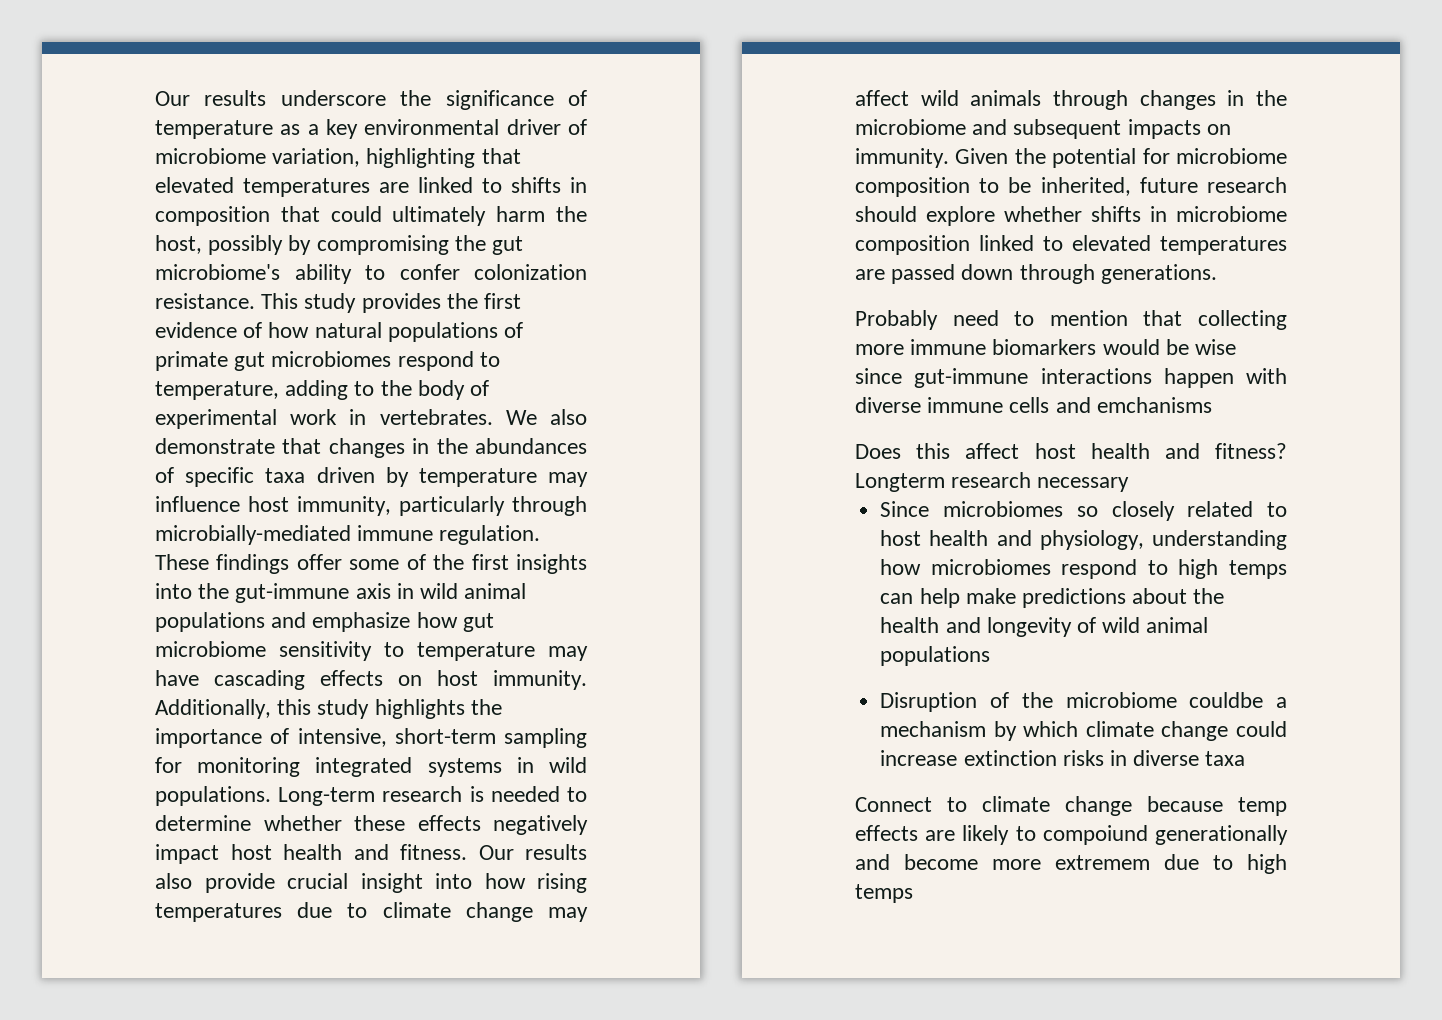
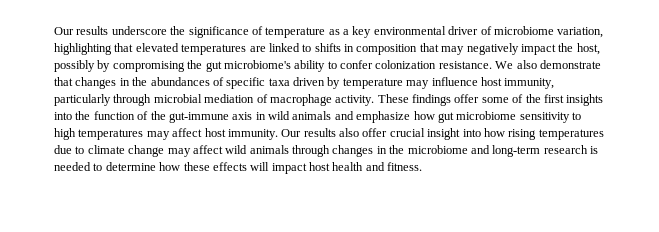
- Our results underscore the significance of temperature as a key environmental driver of microbiome variation, highlighting that elevated temperatures are linked to shifts in composition that could ultimately harm the host, possibly by compromising the gut microbiome's ability to confer colonization resistance.
+ Our results underscore the significance of temperature as a key environmental driver of microbiome variation, highlighting that elevated temperatures are linked to shifts in composition that may negatively impact the host, possibly by compromising the gut microbiome's ability to confer colonization resistance.
- This study provides the first evidence of how natural populations of primate gut microbiomes respond to temperature, adding to the body of experimental work in vertebrates.
- We also demonstrate that changes in the abundances of specific taxa driven by temperature may influence host immunity, particularly through microbially-mediated immune regulation.
+ We also demonstrate that changes in the abundances of specific taxa driven by temperature may influence host immunity, particularly through microbial mediation of macrophage activity.
- These findings offer some of the first insights into the gut-immune axis in wild animal populations and emphasize how gut microbiome sensitivity to temperature may have cascading effects on host immunity. Additionally, this study highlights the importance of intensive, short-term sampling for monitoring integrated systems in wild populations. Long-term research is needed to determine whether these effects negatively impact host health and fitness.
+ These findings offer some of the first insights into the function of the gut-immune axis in wild animals and emphasize how gut microbiome sensitivity to high temperatures may affect host immunity.
- Our results also provide crucial insight into how rising temperatures due to climate change may affect wild animals through changes in the microbiome and subsequent impacts on immunity. Given the potential for microbiome composition to be inherited, future research should explore whether shifts in microbiome composition linked to elevated temperatures are passed down through generations.
- Probably need to mention that collecting more immune biomarkers would be wise since gut-immune interactions happen with diverse immune cells and emchanisms
- Does this affect host health and fitness? Longterm research necessary
- Since microbiomes so closely related to host health and physiology, understanding how microbiomes respond to high temps can help make predictions about the health and longevity of wild animal populations
- Disruption of the microbiome couldbe a mechanism by which climate change could increase extinction risks in diverse taxa
- Connect to climate change because temp effects are likely to compoiund generationally and become more extremem due to high temps
+ Our results also offer crucial insight into how rising temperatures due to climate change may affect wild animals through changes in the microbiome and long-term research is needed to determine how these effects will impact host health and fitness.

